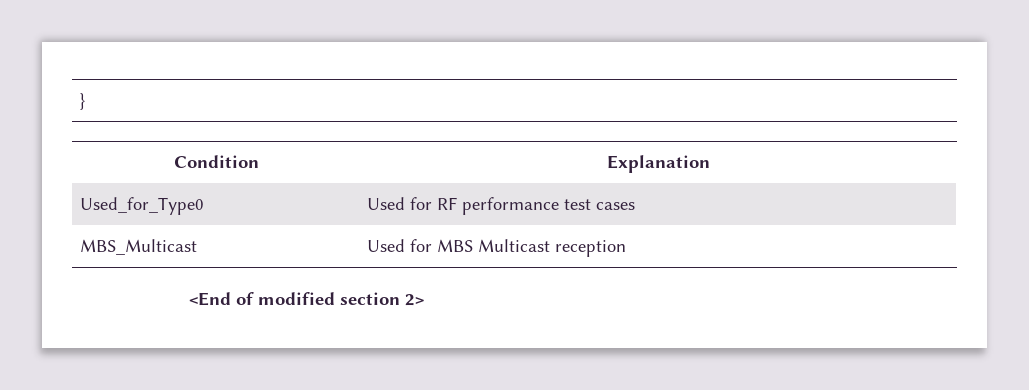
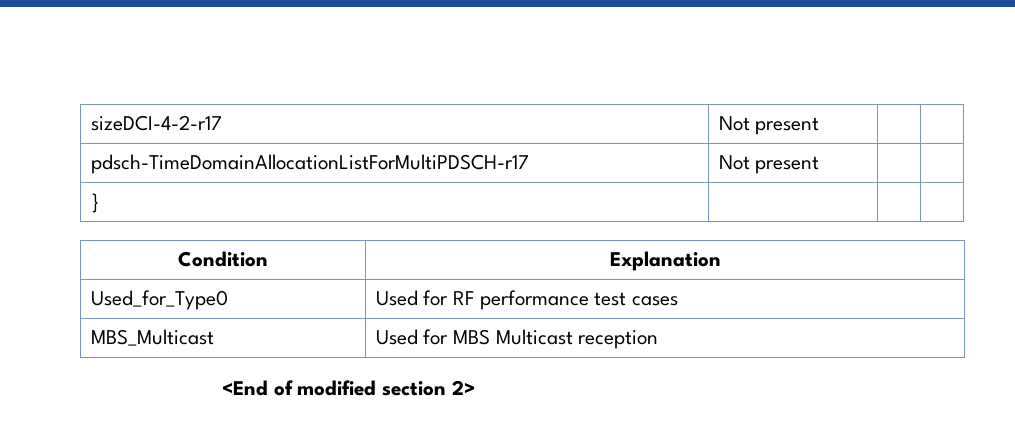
+ sizeDCI-4-2-r17 | Not present | |
+ pdsch-TimeDomainAllocationListForMultiPDSCH-r17 | Not present | |

